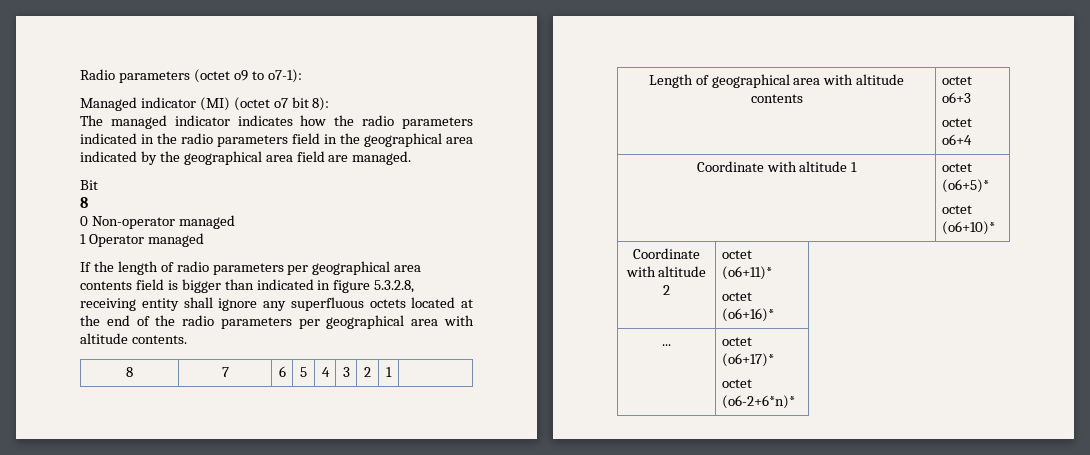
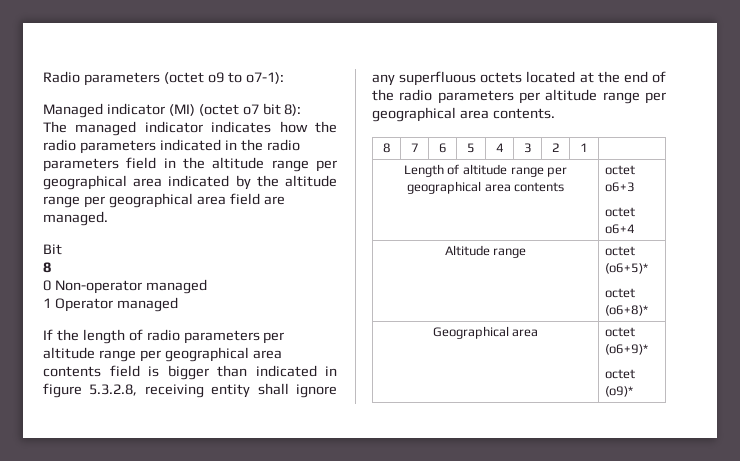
- The managed indicator indicates how the radio parameters indicated in the radio parameters field in the geographical area indicated by the geographical area field are managed.
+ The managed indicator indicates how the radio parameters indicated in the radio parameters field in the altitude range per geographical area indicated by the altitude range per geographical area field are managed.
- If the length of radio parameters per geographical area contents field is bigger than indicated in figure 5.3.2.8, receiving entity shall ignore any superfluous octets located at the end of the radio parameters per geographical area with altitude contents.
+ If the length of radio parameters per altitude range per geographical area contents field is bigger than indicated in figure 5.3.2.8, receiving entity shall ignore any superfluous octets located at the end of the radio parameters per altitude range per geographical area contents.
- Length of geographical area with altitude contents | octet o6+3
+ Length of altitude range per geographical area contents | octet o6+3
- Coordinate with altitude 1 | octet (o6+5)*
- octet (o6+10)*
- Coordinate with altitude 2 | octet (o6+11)*
- octet (o6+16)*
- ... | octet (o6+17)*
- octet (o6-2+6*n)*
+ Altitude range | octet (o6+5)*
+ octet (o6+8)*
+ Geographical area | octet (o6+9)*
+ octet (o9)*

